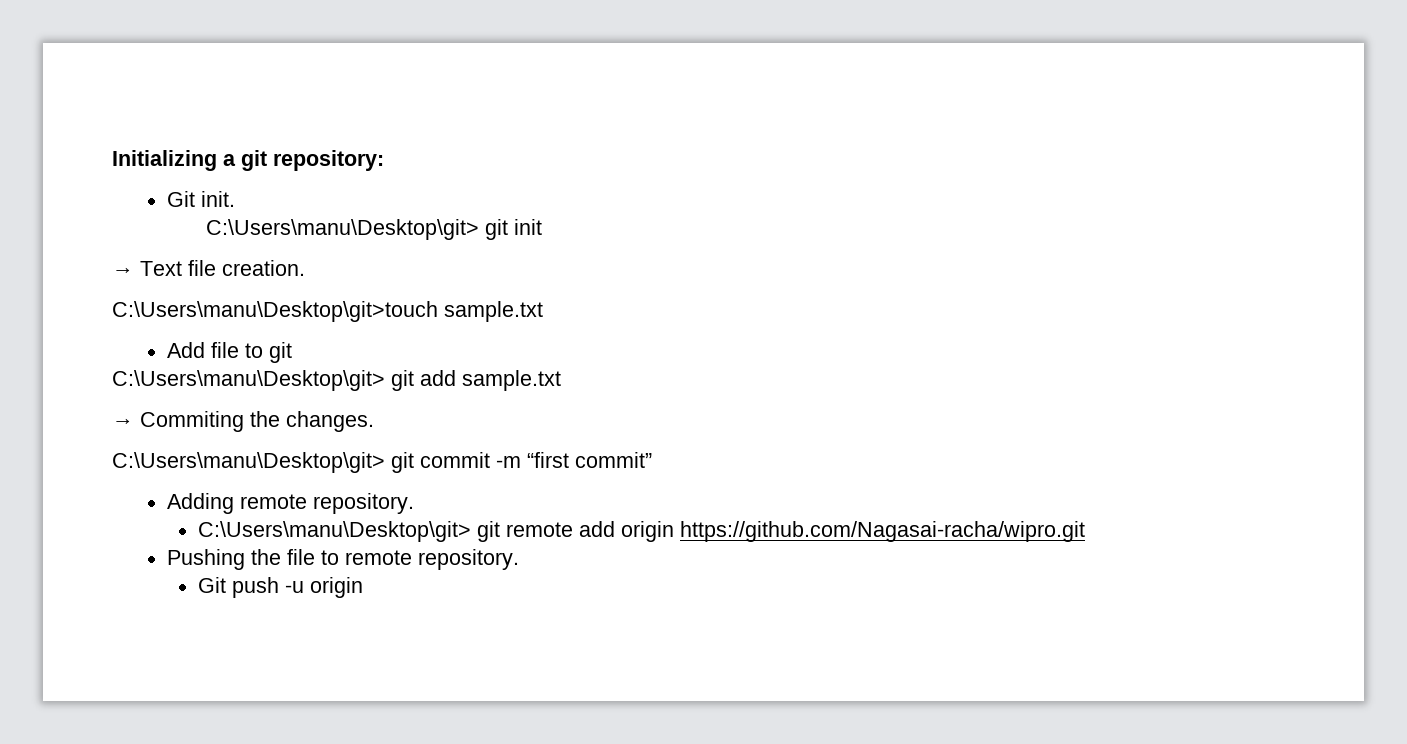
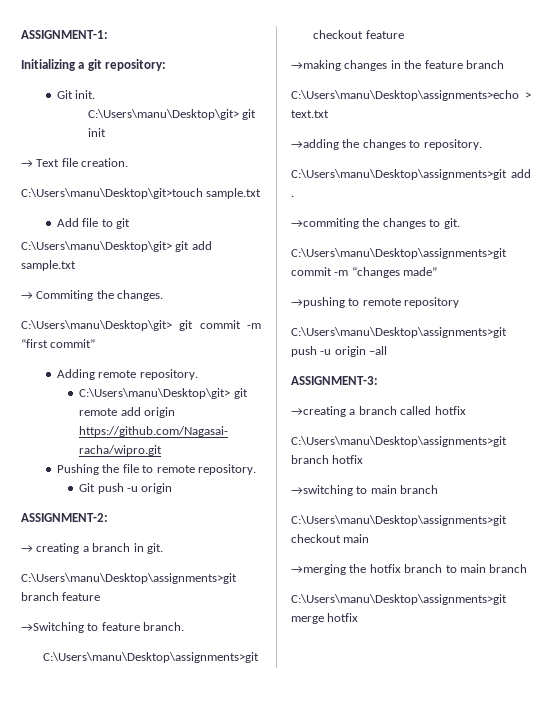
+ ASSIGNMENT-1:
+ ASSIGNMENT-2:
+ → creating a branch in git.
+ C:\Users\manu\Desktop\assignments>git branch feature
+ →Switching to feature branch.
+ C:\Users\manu\Desktop\assignments>git checkout feature
+ →making changes in the feature branch
+ C:\Users\manu\Desktop\assignments>echo > text.txt
+ →adding the changes to repository.
+ C:\Users\manu\Desktop\assignments>git add .
+ →commiting the changes to git.
+ C:\Users\manu\Desktop\assignments>git commit -m “changes made”
+ →pushing to remote repository
+ C:\Users\manu\Desktop\assignments>git push -u origin –all
+ ASSIGNMENT-3:
+ →creating a branch called hotfix
+ C:\Users\manu\Desktop\assignments>git branch hotfix
+ →switching to main branch
+ C:\Users\manu\Desktop\assignments>git checkout main
+ →merging the hotfix branch to main branch
+ C:\Users\manu\Desktop\assignments>git merge hotfix

